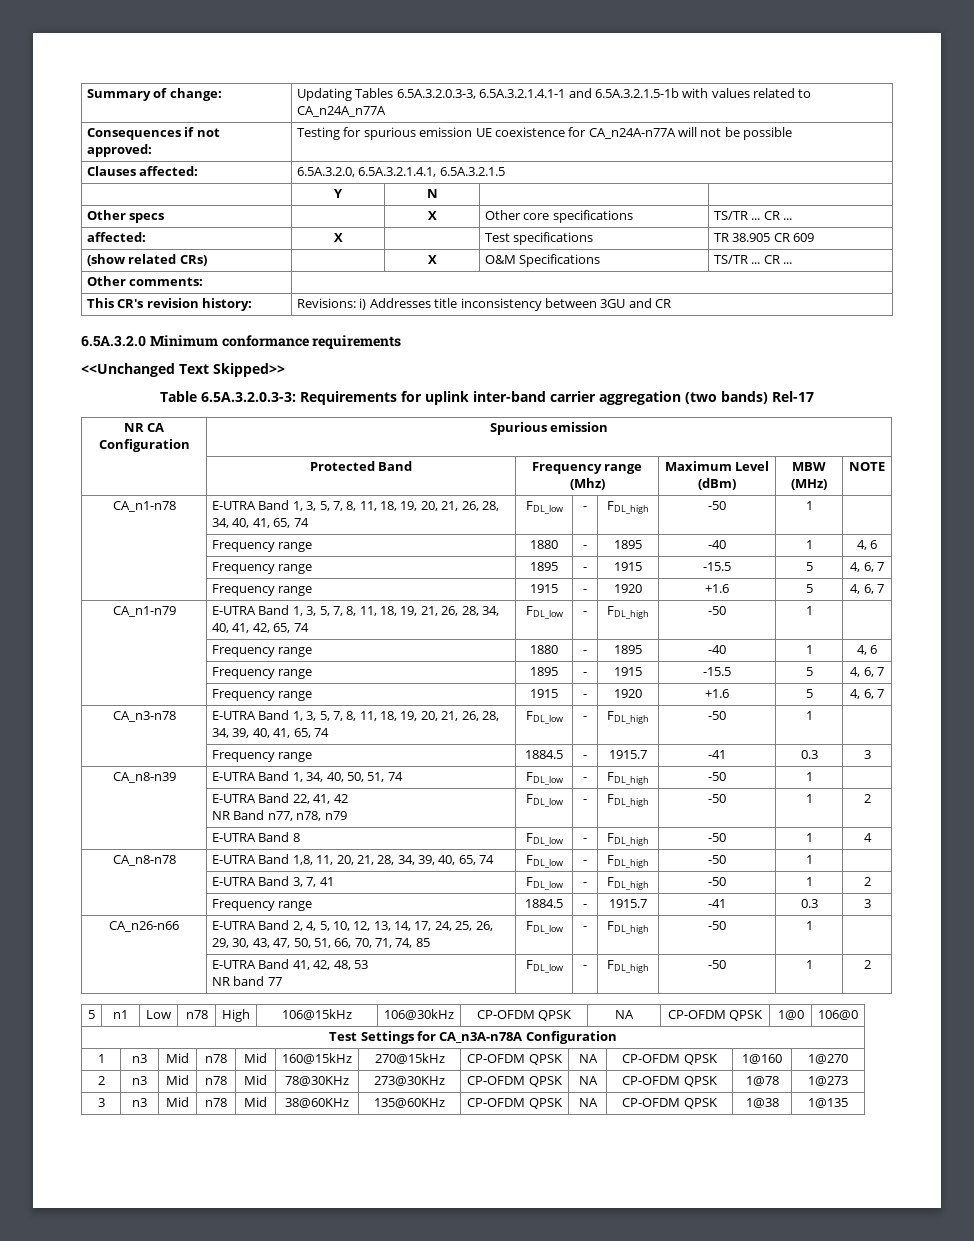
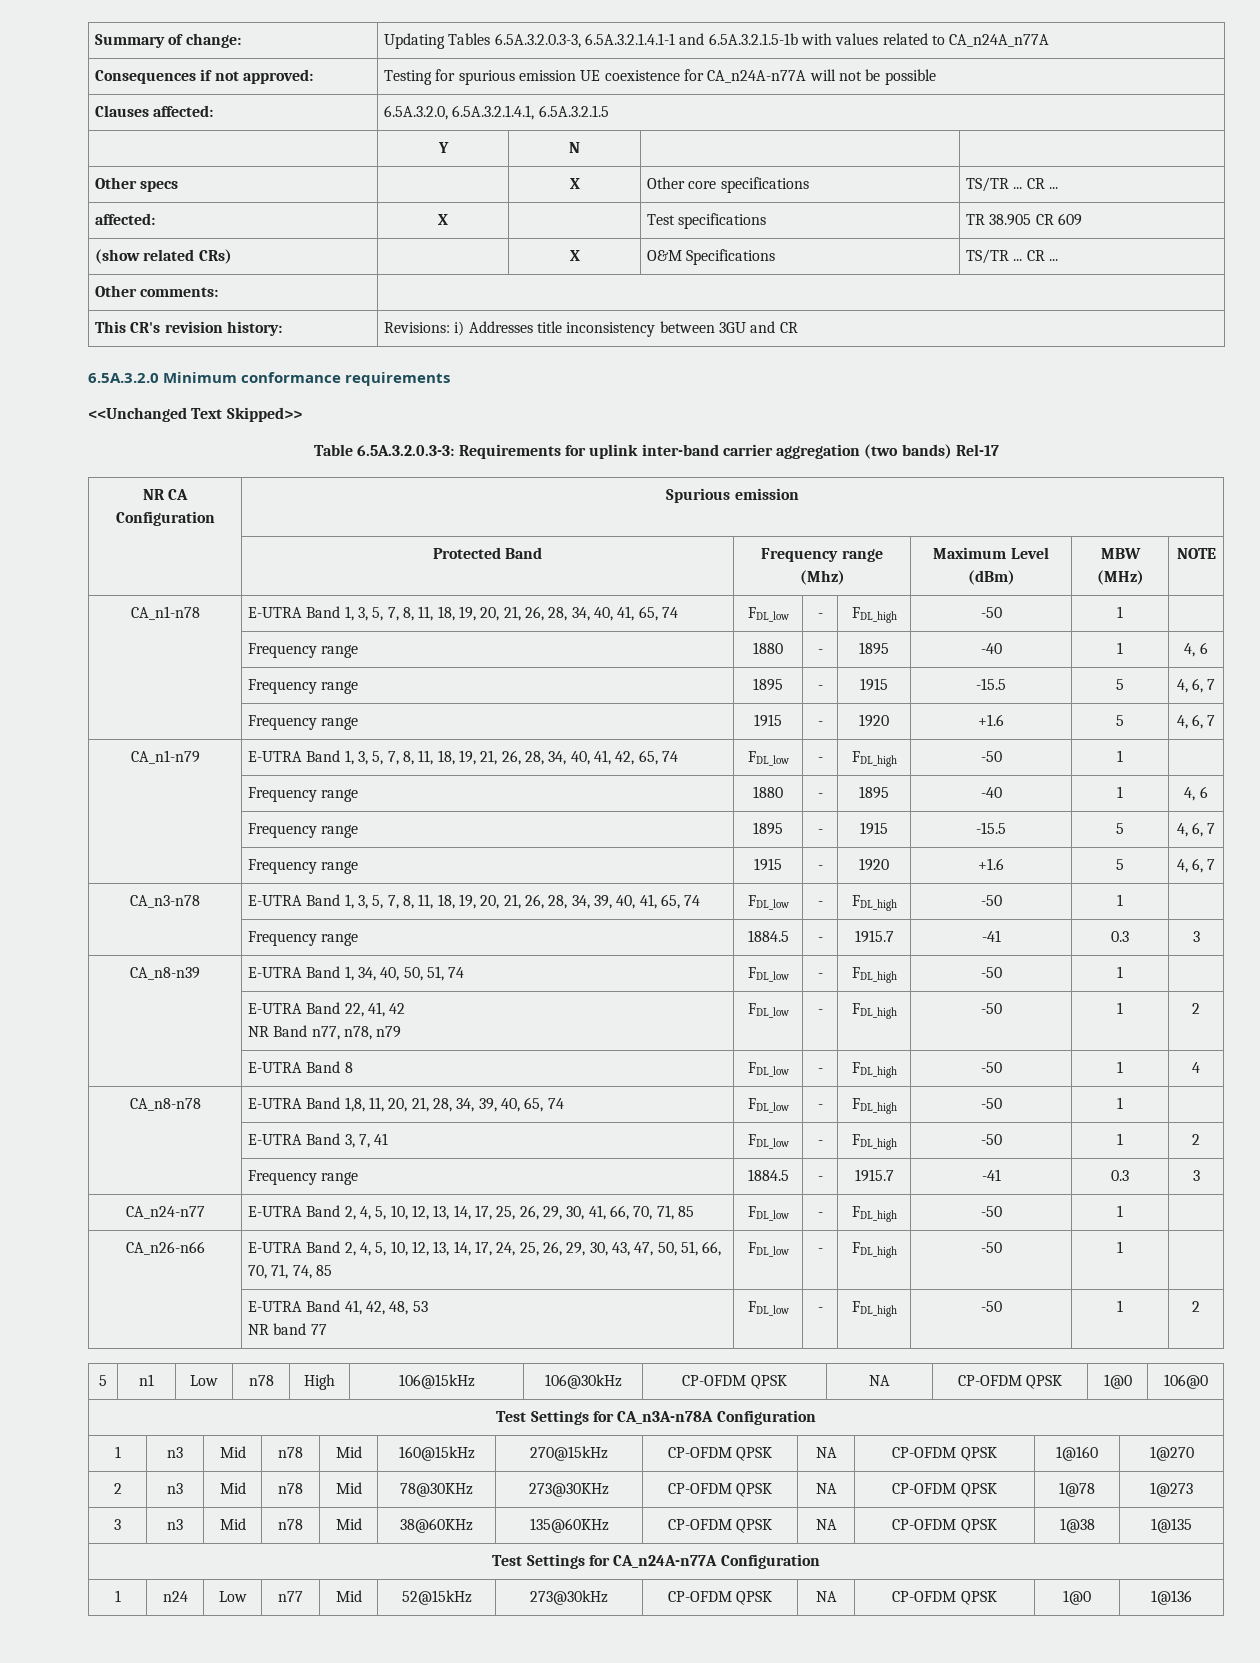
+ CA_n24-n77 | E-UTRA Band 2, 4, 5, 10, 12, 13, 14, 17, 25, 26, 29, 30, 41, 66, 70, 71, 85 | FDL_low | - | FDL_high | -50 | 1 |
+ Test Settings for CA_n24A-n77A Configuration
+ 1 | n24 | Low | n77 | Mid | 52@15kHz | 273@30kHz | CP-OFDM QPSK | NA | CP-OFDM QPSK | 1@0 | 1@136

